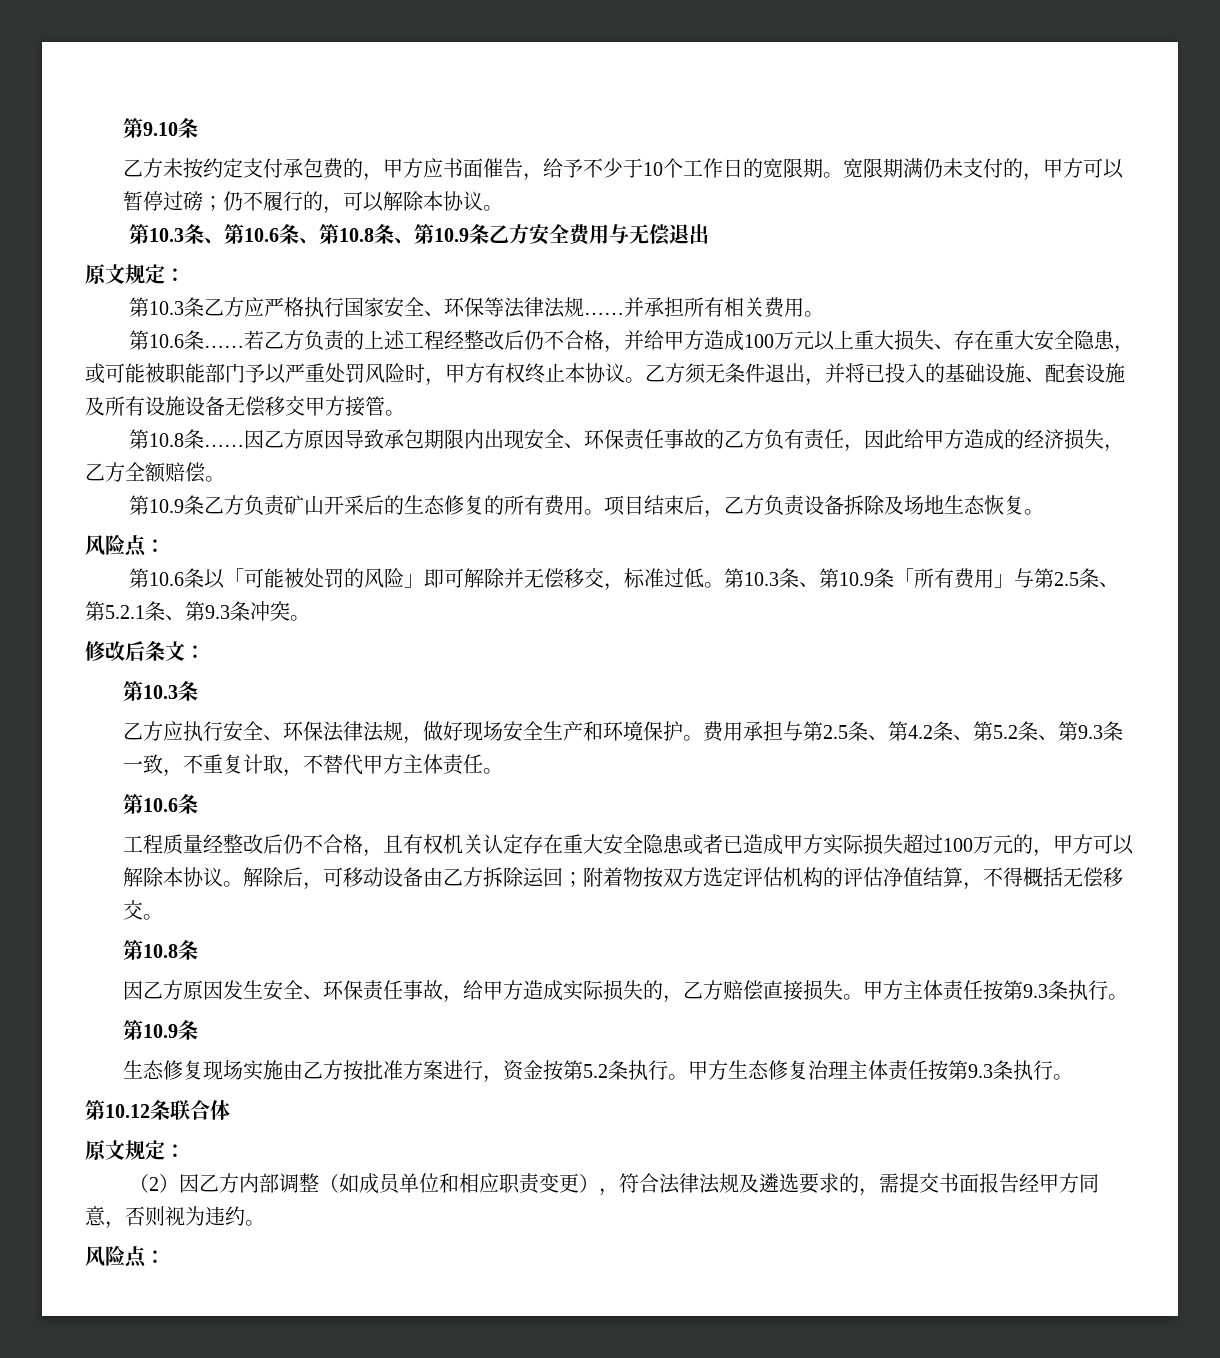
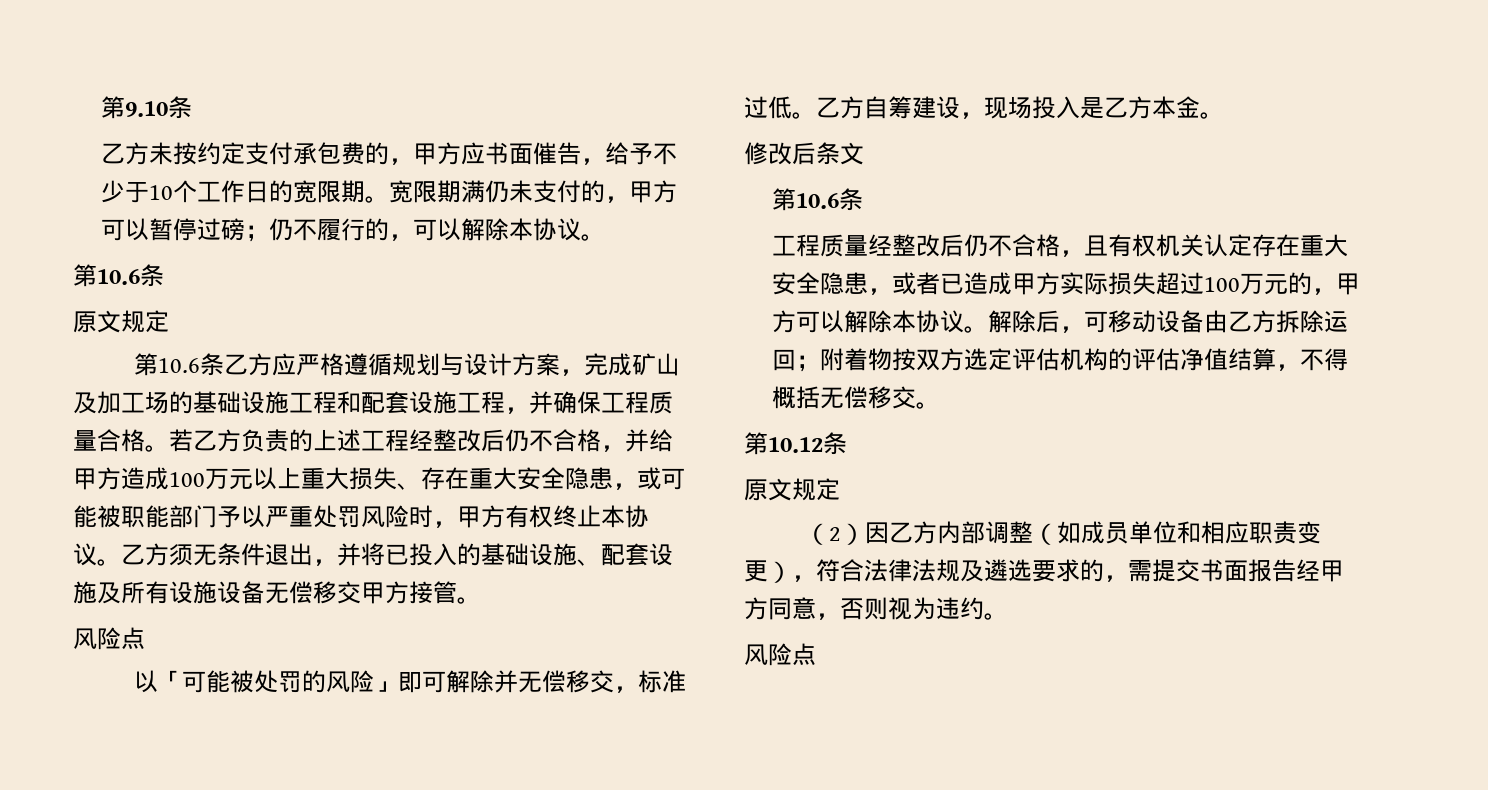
  宽限期满仍未支付的，甲方可以暂停过磅；仍不履行的，可以解除本协议。
- 第10.3条、第10.6条、第10.8条、第10.9条乙方安全费用与无偿退出
- 原文规定：
- 第10.3条乙方应严格执行国家安全、环保等法律法规……并承担所有相关费用。
- 第10.6条……
+ 第10.6条
+ 原文规定
+ 第10.6条乙方应严格遵循规划与设计方案，完成矿山及加工场的基础设施工程和配套设施工程，并确保工程质量合格。
  乙方须无条件退出，并将已投入的基础设施、配套设施及所有设施设备无偿移交甲方接管。
- 第10.8条……因乙方原因导致承包期限内出现安全、环保责任事故的乙方负有责任，因此给甲方造成的经济损失，乙方全额赔偿。
- 第10.9条乙方负责矿山开采后的生态修复的所有费用。项目结束后，乙方负责设备拆除及场地生态恢复。
- 风险点：
- 第10.6条以「可能被处罚的风险」即可解除并无偿移交，标准过低。
+ 风险点
+ 以「可能被处罚的风险」即可解除并无偿移交，标准过低。
- 第10.3条、第10.9条「所有费用」与第2.5条、第5.2.1条、第9.3条冲突。
- 修改后条文：
- 第10.3条
- 乙方应执行安全、环保法律法规，做好现场安全生产和环境保护。费用承担与第2.5条、第4.2条、第5.2条、第9.3条一致，不重复计取，不替代甲方主体责任。
+ 乙方自筹建设，现场投入是乙方本金。
+ 修改后条文
- 工程质量经整改后仍不合格，且有权机关认定存在重大安全隐患或者已造成甲方实际损失超过100万元的，甲方可以解除本协议。
+ 工程质量经整改后仍不合格，且有权机关认定存在重大安全隐患，或者已造成甲方实际损失超过100万元的，甲方可以解除本协议。
  解除后，可移动设备由乙方拆除运回；附着物按双方选定评估机构的评估净值结算，不得概括无偿移交。
- 第10.8条
- 因乙方原因发生安全、环保责任事故，给甲方造成实际损失的，乙方赔偿直接损失。甲方主体责任按第9.3条执行。
- 第10.9条
- 生态修复现场实施由乙方按批准方案进行，资金按第5.2条执行。甲方生态修复治理主体责任按第9.3条执行。
- 第10.12条联合体
- 原文规定：
+ 第10.12条
+ 原文规定
  （2）因乙方内部调整（如成员单位和相应职责变更），符合法律法规及遴选要求的，需提交书面报告经甲方同意，否则视为违约。
- 风险点：
+ 风险点

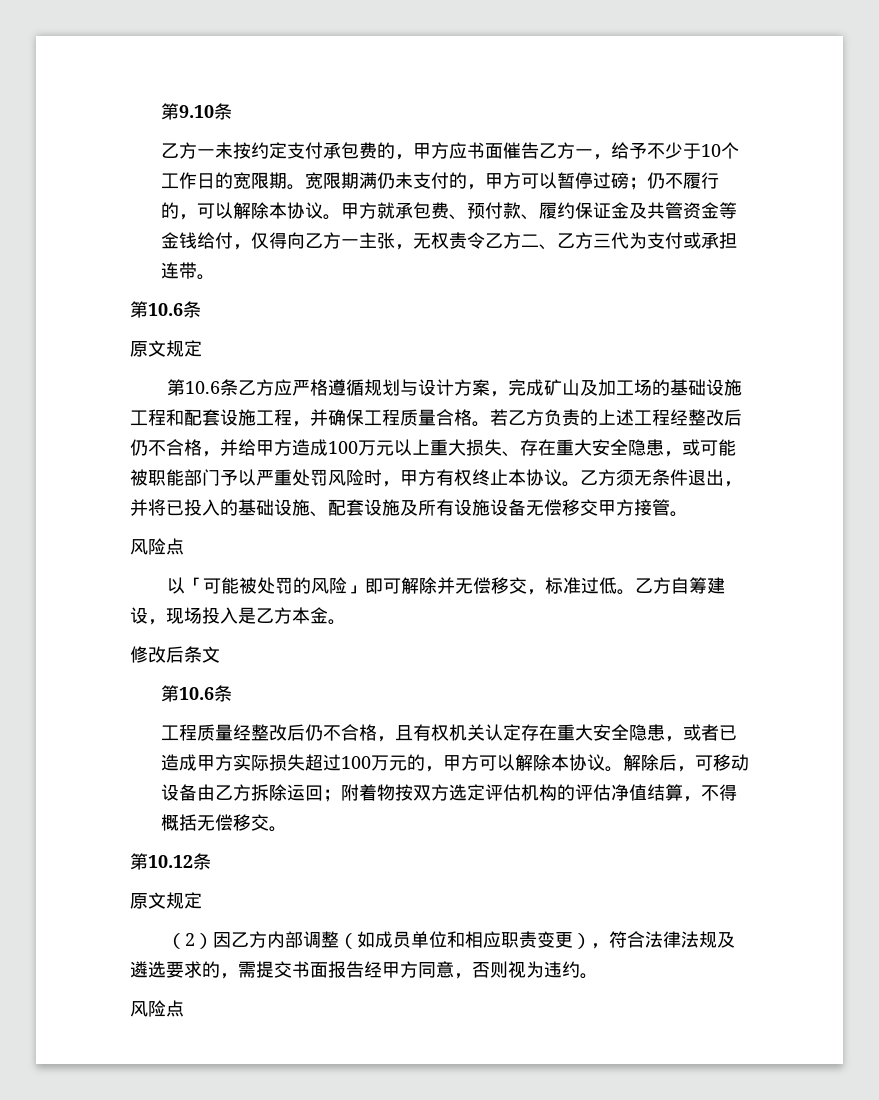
- 乙方未按约定支付承包费的，甲方应书面催告，给予不少于10个工作日的宽限期。
+ 乙方一未按约定支付承包费的，甲方应书面催告乙方一，给予不少于10个工作日的宽限期。
+ 甲方就承包费、预付款、履约保证金及共管资金等金钱给付，仅得向乙方一主张，无权责令乙方二、乙方三代为支付或承担连带。

